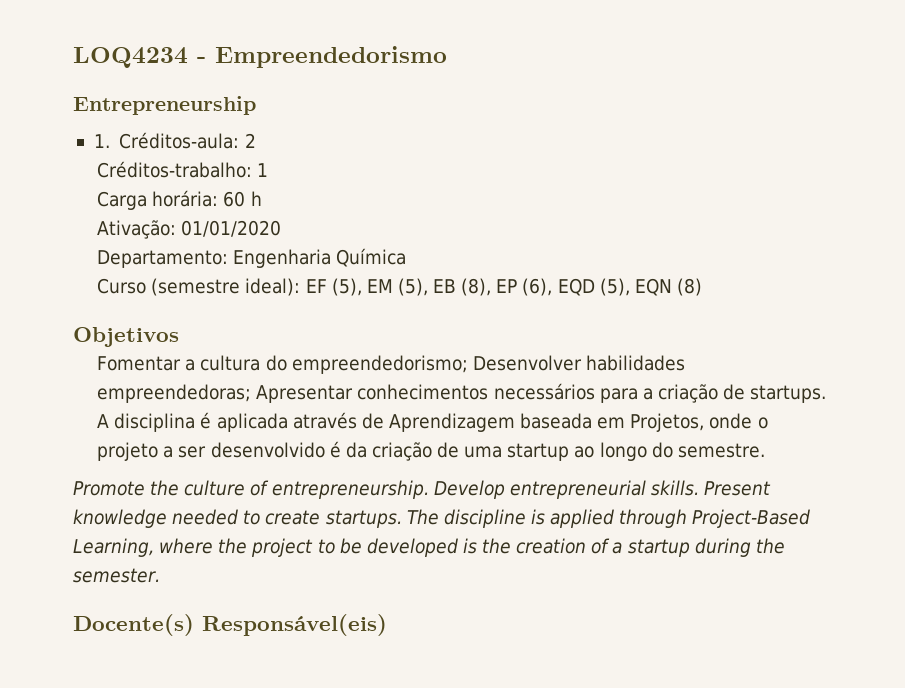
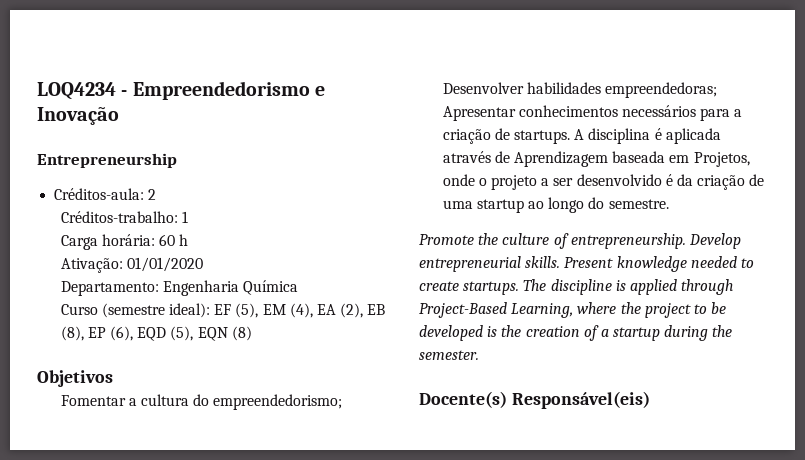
- LOQ4234 - Empreendedorismo
+ LOQ4234 - Empreendedorismo e Inovação
- 1. Créditos-aula: 2
+ Créditos-aula: 2
- Curso (semestre ideal): EF (5), EM (5), EB (8), EP (6), EQD (5), EQN (8)
+ Curso (semestre ideal): EF (5), EM (4), EA (2), EB (8), EP (6), EQD (5), EQN (8)

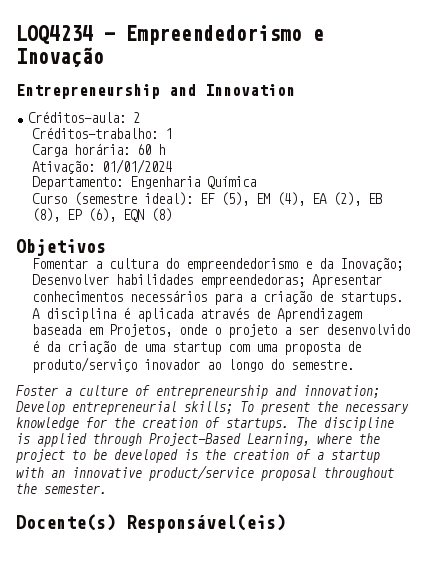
- Entrepreneurship
+ Entrepreneurship and Innovation
- Ativação: 01/01/2020
+ Ativação: 01/01/2024
- Curso (semestre ideal): EF (5), EM (4), EA (2), EB (8), EP (6), EQD (5), EQN (8)
+ Curso (semestre ideal): EF (5), EM (4), EA (2), EB (8), EP (6), EQN (8)
- Fomentar a cultura do empreendedorismo; Desenvolver habilidades empreendedoras; Apresentar conhecimentos necessários para a criação de startups.
+ Fomentar a cultura do empreendedorismo e da Inovação; Desenvolver habilidades empreendedoras; Apresentar conhecimentos necessários para a criação de startups.
- A disciplina é aplicada através de Aprendizagem baseada em Projetos, onde o projeto a ser desenvolvido é da criação de uma startup ao longo do semestre.
- Promote the culture of entrepreneurship. Develop entrepreneurial skills. Present knowledge needed to create startups.
+ A disciplina é aplicada através de Aprendizagem baseada em Projetos, onde o projeto a ser desenvolvido é da criação de uma startup com uma proposta de produto/serviço inovador ao longo do semestre.
+ Foster a culture of entrepreneurship and innovation; Develop entrepreneurial skills; To present the necessary knowledge for the creation of startups.
- The discipline is applied through Project-Based Learning, where the project to be developed is the creation of a startup during the semester.
+ The discipline is applied through Project-Based Learning, where the project to be developed is the creation of a startup with an innovative product/service proposal throughout the semester.

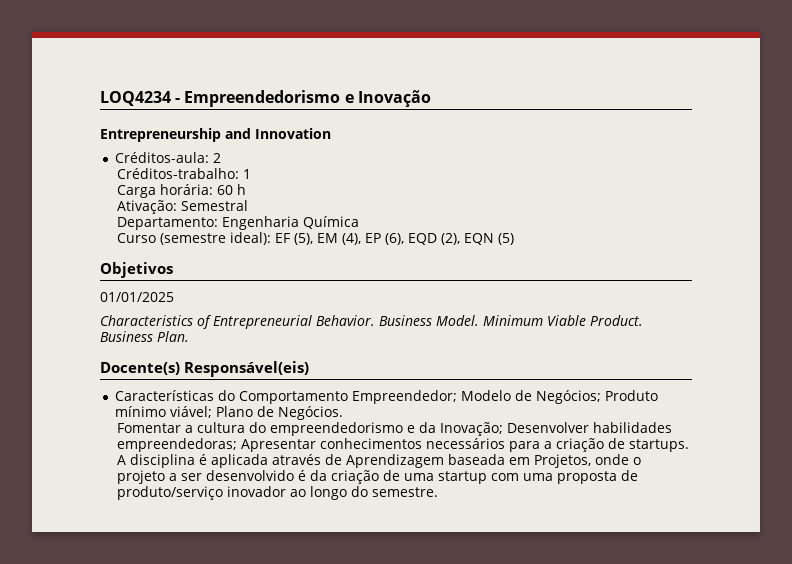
- Ativação: 01/01/2024
+ Ativação: Semestral
- Curso (semestre ideal): EF (5), EM (4), EA (2), EB (8), EP (6), EQN (8)
+ Curso (semestre ideal): EF (5), EM (4), EP (6), EQD (2), EQN (5)
  Objetivos
+ 01/01/2025
+ Characteristics of Entrepreneurial Behavior. Business Model. Minimum Viable Product. Business Plan.
+ Docente(s) Responsável(eis)
+ Características do Comportamento Empreendedor; Modelo de Negócios; Produto mínimo viável; Plano de Negócios.
- Foster a culture of entrepreneurship and innovation; Develop entrepreneurial skills; To present the necessary knowledge for the creation of startups. The discipline is applied through Project-Based Learning, where the project to be developed is the creation of a startup with an innovative product/service proposal throughout the semester.
- Docente(s) Responsável(eis)

